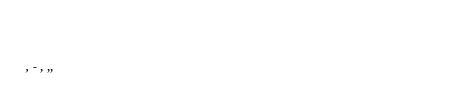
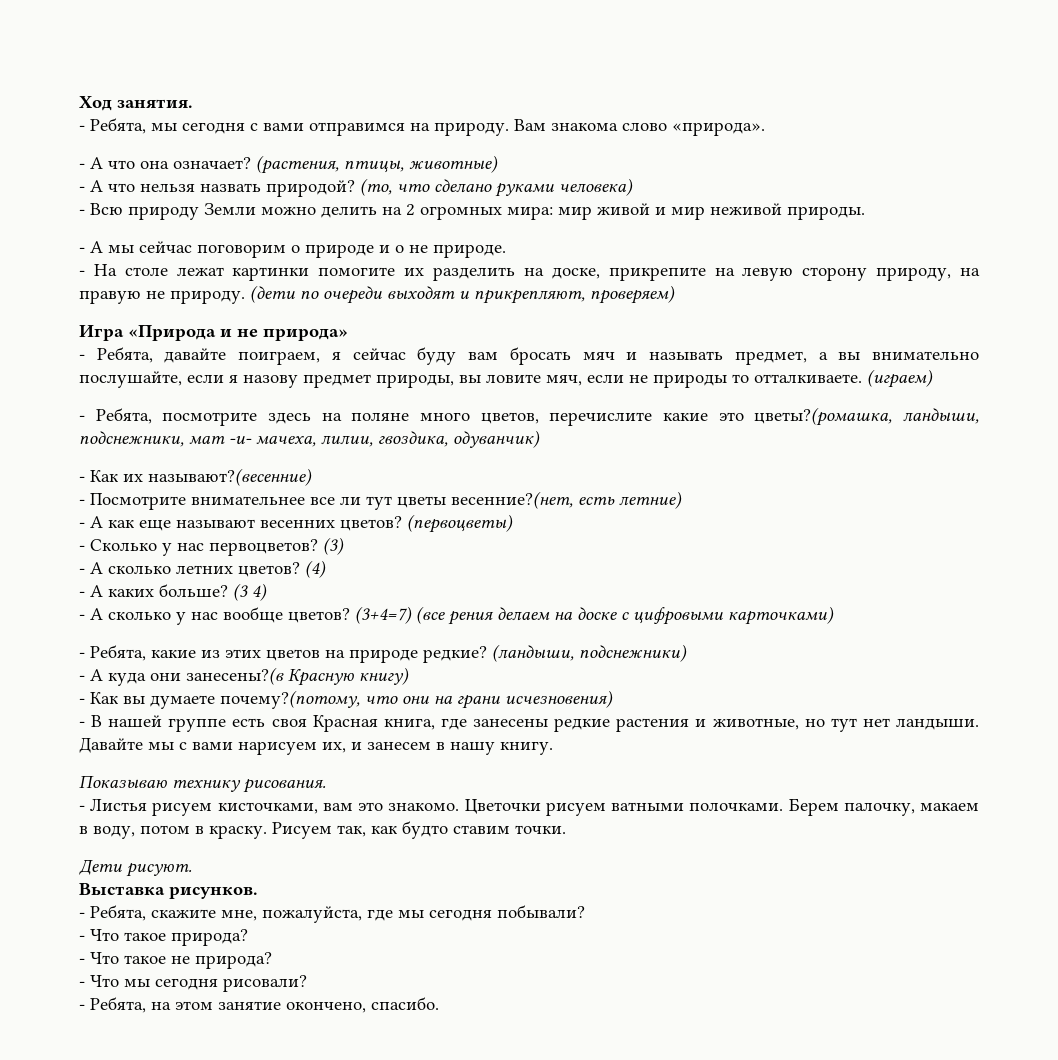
- , - , ,,
+ Ход занятия.
+ - Ребята, мы сегодня с вами отправимся на природу. Вам знакома слово «природа».
+ - А что она означает? (растения, птицы, животные)
+ - А что нельзя назвать природой? (то, что сделано руками человека)
+ - Всю природу Земли можно делить на 2 огромных мира: мир живой и мир неживой природы.
+ - А мы сейчас поговорим о природе и о не природе.
+ - На столе лежат картинки помогите их разделить на доске, прикрепите на левую сторону природу, на правую не природу. (дети по очереди выходят и прикрепляют, проверяем)
+ Игра «Природа и не природа»
+ - Ребята, давайте поиграем, я сейчас буду вам бросать мяч и называть предмет, а вы внимательно послушайте, если я назову предмет природы, вы ловите мяч, если не природы то отталкиваете. (играем)
+ - Ребята, посмотрите здесь на поляне много цветов, перечислите какие это цветы?(ромашка, ландыши, подснежники, мат -и- мачеха, лилии, гвоздика, одуванчик)
+ - Как их называют?(весенние)
+ - Посмотрите внимательнее все ли тут цветы весенние?(нет, есть летние)
+ - А как еще называют весенних цветов? (первоцветы)
+ - Сколько у нас первоцветов? (3)
+ - А сколько летних цветов? (4)
+ - А каких больше? (3 4)
+ - А сколько у нас вообще цветов? (3+4=7) (все рения делаем на доске с цифровыми карточками)
+ - Ребята, какие из этих цветов на природе редкие? (ландыши, подснежники)
+ - А куда они занесены?(в Красную книгу)
+ - Как вы думаете почему?(потому, что они на грани исчезновения)
+ - В нашей группе есть своя Красная книга, где занесены редкие растения и животные, но тут нет ландыши. Давайте мы с вами нарисуем их, и занесем в нашу книгу.
+ Показываю технику рисования.
+ - Листья рисуем кисточками, вам это знакомо. Цветочки рисуем ватными полочками. Берем палочку, макаем в воду, потом в краску. Рисуем так, как будто ставим точки.
+ Дети рисуют.
+ Выставка рисунков.
+ - Ребята, скажите мне, пожалуйста, где мы сегодня побывали?
+ - Что такое природа?
+ - Что такое не природа?
+ - Что мы сегодня рисовали?
+ - Ребята, на этом занятие окончено, спасибо.

